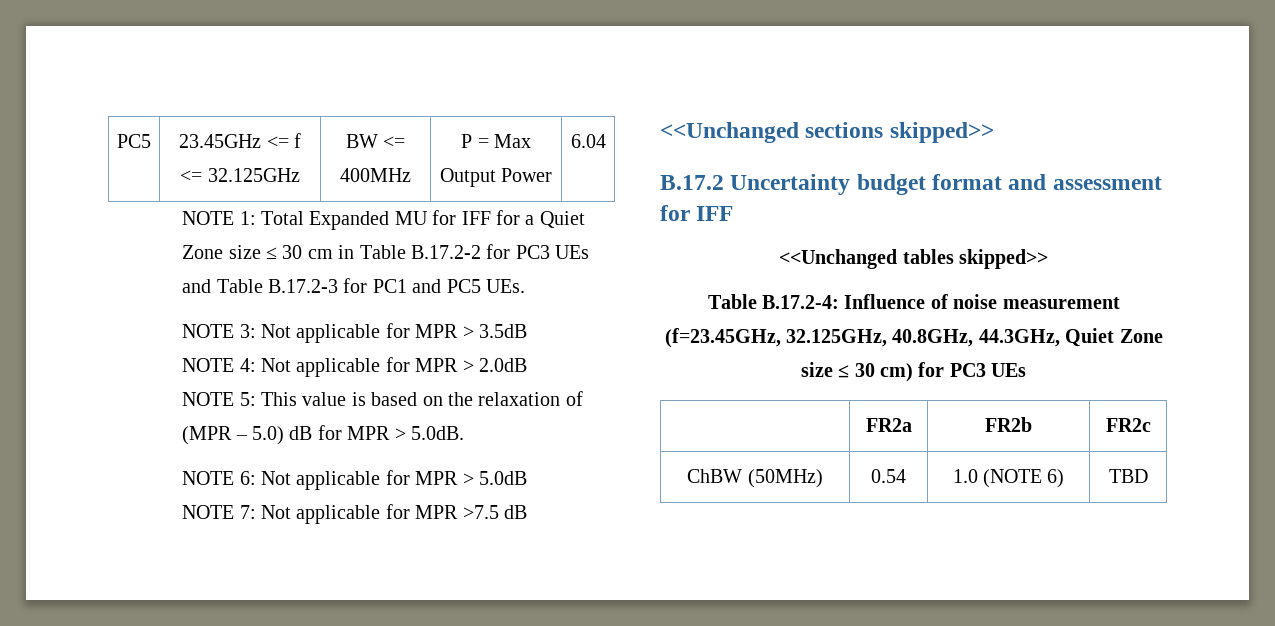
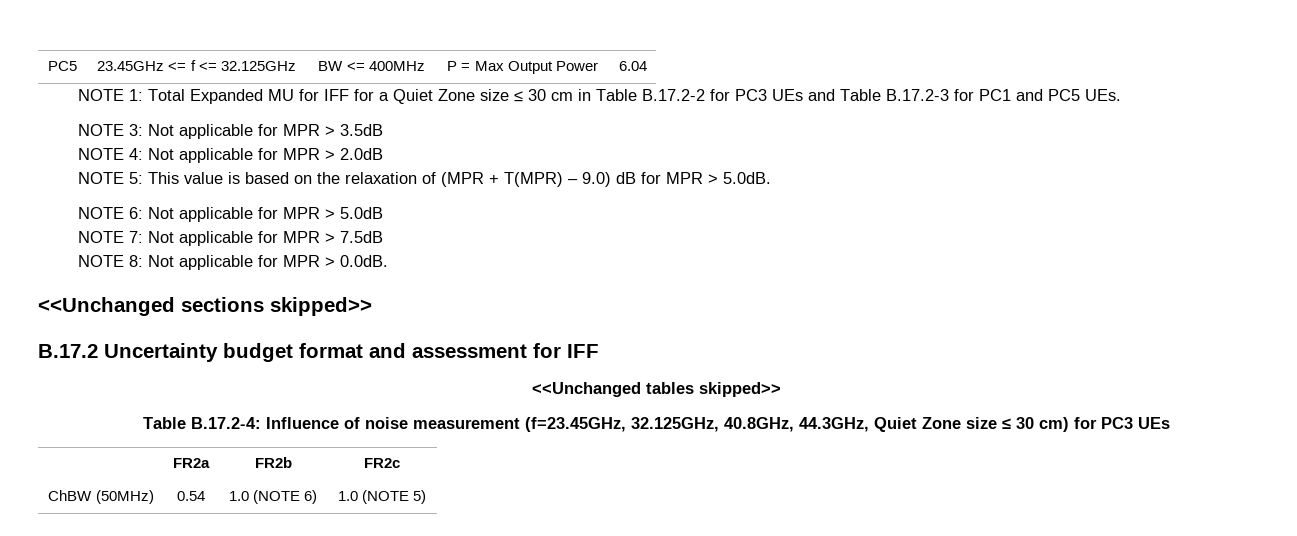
- NOTE 5: This value is based on the relaxation of (MPR – 5.0) dB for MPR > 5.0dB.
+ NOTE 5: This value is based on the relaxation of (MPR + T(MPR) – 9.0) dB for MPR > 5.0dB.
- NOTE 7: Not applicable for MPR >7.5 dB
+ NOTE 7: Not applicable for MPR > 7.5dB
+ NOTE 8: Not applicable for MPR > 0.0dB.
- ChBW (50MHz) | 0.54 | 1.0 (NOTE 6) | TBD
+ ChBW (50MHz) | 0.54 | 1.0 (NOTE 6) | 1.0 (NOTE 5)

